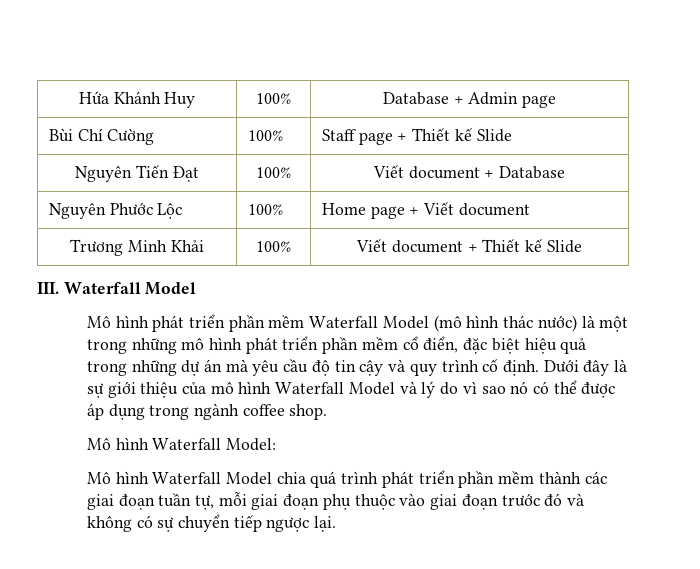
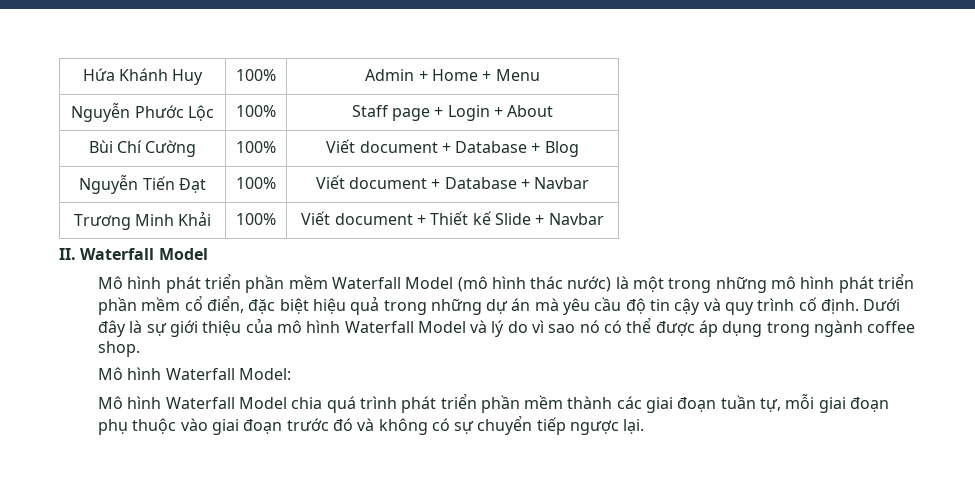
- Hứa Khánh Huy | 100% | Database + Admin page
- Bùi Chí Cường | 100% | Staff page + Thiết kế Slide
- Nguyên Tiến Đạt | 100% | Viết document + Database
- Nguyên Phước Lộc | 100% | Home page + Viết document
+ Hứa Khánh Huy | 100% | Admin + Home + Menu
+ Nguyễn Phước Lộc | 100% | Staff page + Login + About
+ Bùi Chí Cường | 100% | Viết document + Database + Blog
+ Nguyễn Tiến Đạt | 100% | Viết document + Database + Navbar
- Trương Minh Khải | 100% | Viết document + Thiết kế Slide
- III. Waterfall Model
+ Trương Minh Khải | 100% | Viết document + Thiết kế Slide + Navbar
+ II. Waterfall Model

